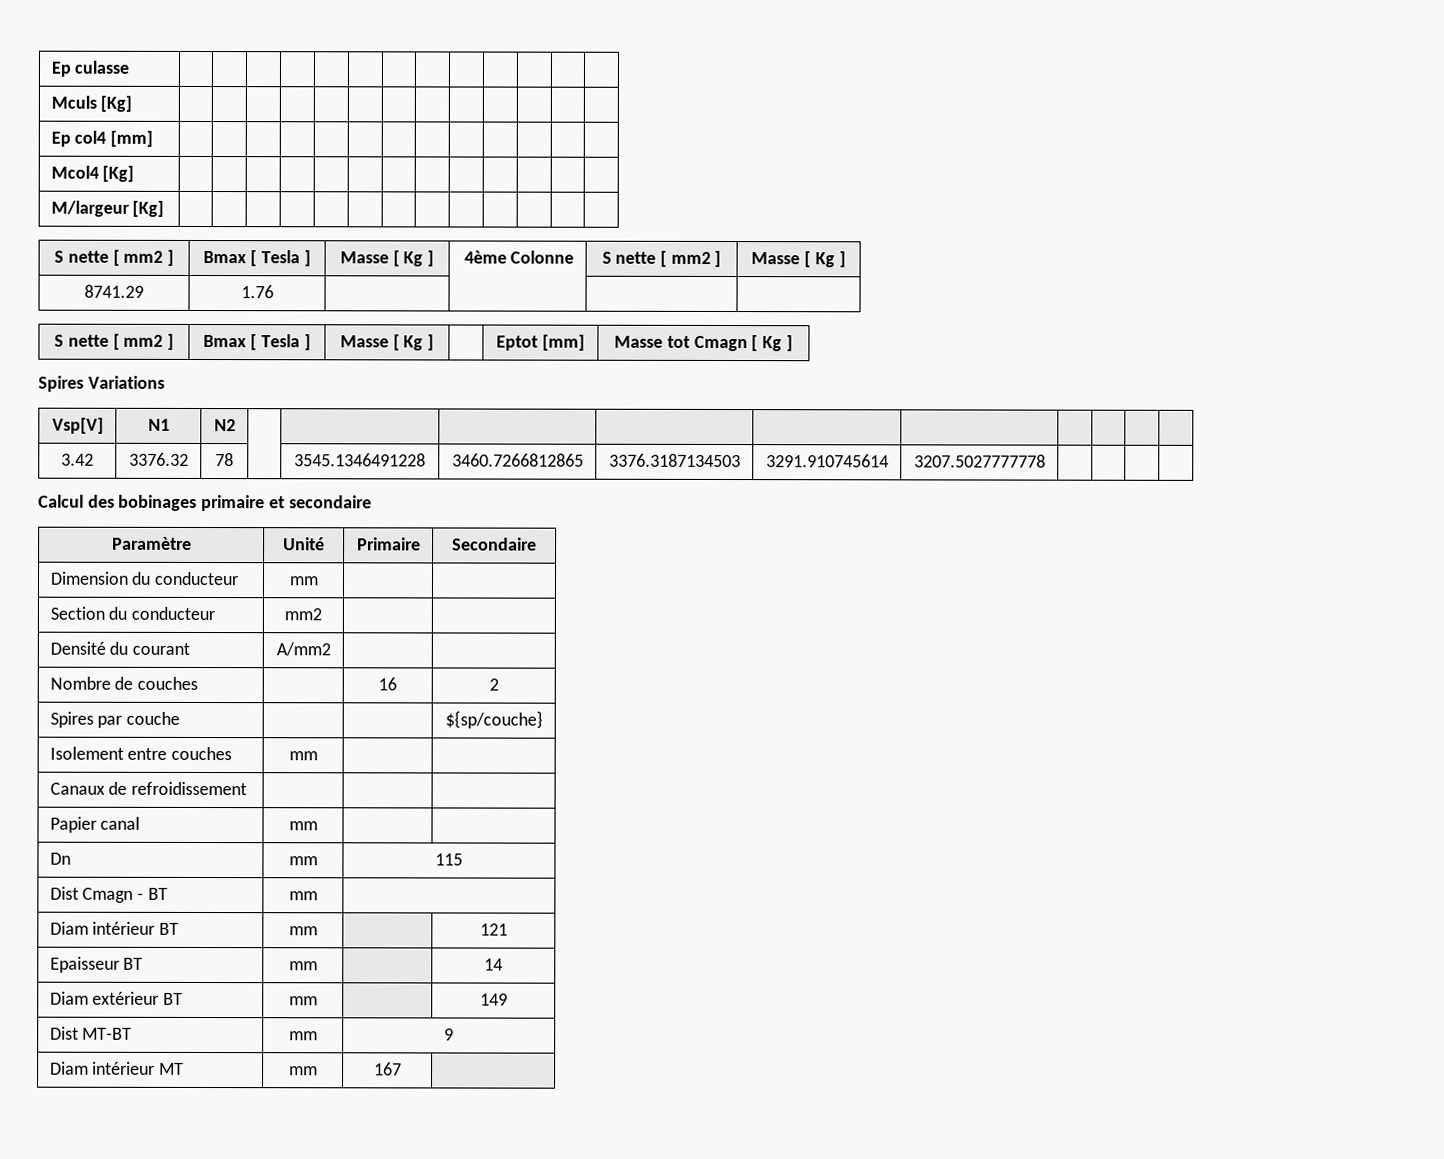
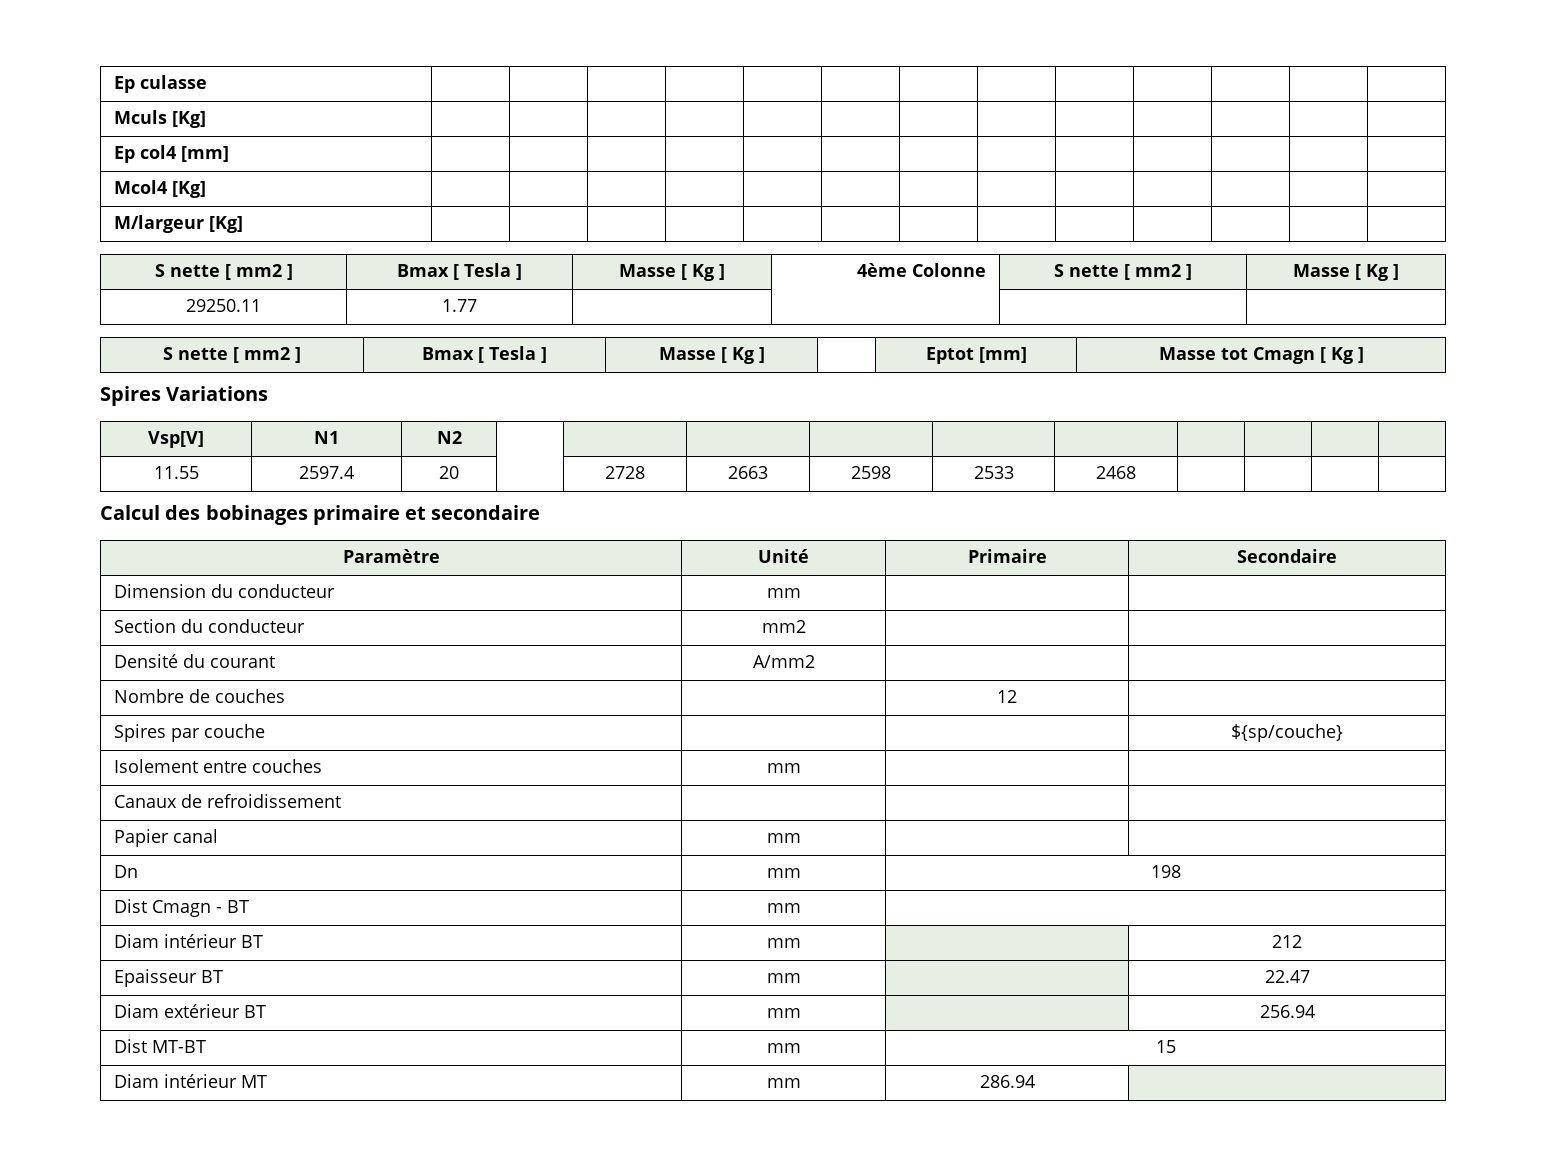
- 8741.29 | 1.76 | | | |
+ 29250.11 | 1.77 | | | |
- 3.42 | 3376.32 | 78 | | 3545.1346491228 | 3460.7266812865 | 3376.3187134503 | 3291.910745614 | 3207.5027777778 | | | |
+ 11.55 | 2597.4 | 20 | | 2728 | 2663 | 2598 | 2533 | 2468 | | | |
- Nombre de couches | | 16 | 2
+ Nombre de couches | | 12 |
- Dn | mm | 115
+ Dn | mm | 198
- Diam intérieur BT | mm | | 121
+ Diam intérieur BT | mm | | 212
- Epaisseur BT | mm | | 14
+ Epaisseur BT | mm | | 22.47
- Diam extérieur BT | mm | | 149
+ Diam extérieur BT | mm | | 256.94
- Dist MT-BT | mm | 9
+ Dist MT-BT | mm | 15
- Diam intérieur MT | mm | 167 |
+ Diam intérieur MT | mm | 286.94 |

